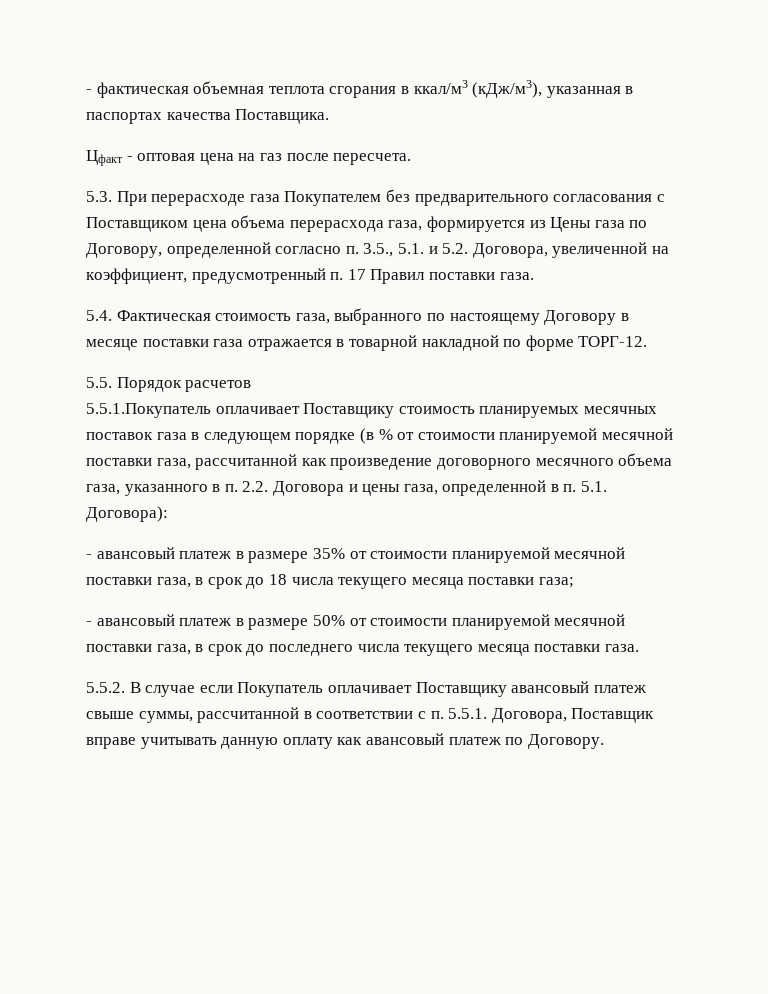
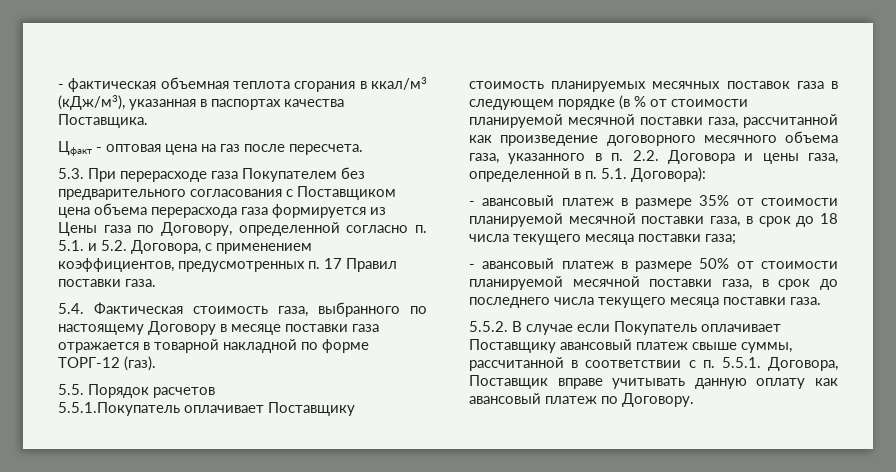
- 5.3. При перерасходе газа Покупателем без предварительного согласования с Поставщиком цена объема перерасхода газа, формируется из Цены газа по Договору, определенной согласно п. 3.5., 5.1. и 5.2. Договора, увеличенной на коэффициент, предусмотренный п. 17 Правил поставки газа.
+ 5.3. При перерасходе газа Покупателем без предварительного согласования с Поставщиком цена объема перерасхода газа формируется из Цены газа по Договору, определенной согласно п. 5.1. и 5.2. Договора, с применением коэффициентов, предусмотренных п. 17 Правил поставки газа.
- 5.4. Фактическая стоимость газа, выбранного по настоящему Договору в месяце поставки газа отражается в товарной накладной по форме ТОРГ-12.
+ 5.4. Фактическая стоимость газа, выбранного по настоящему Договору в месяце поставки газа отражается в товарной накладной по форме ТОРГ-12 (газ).

